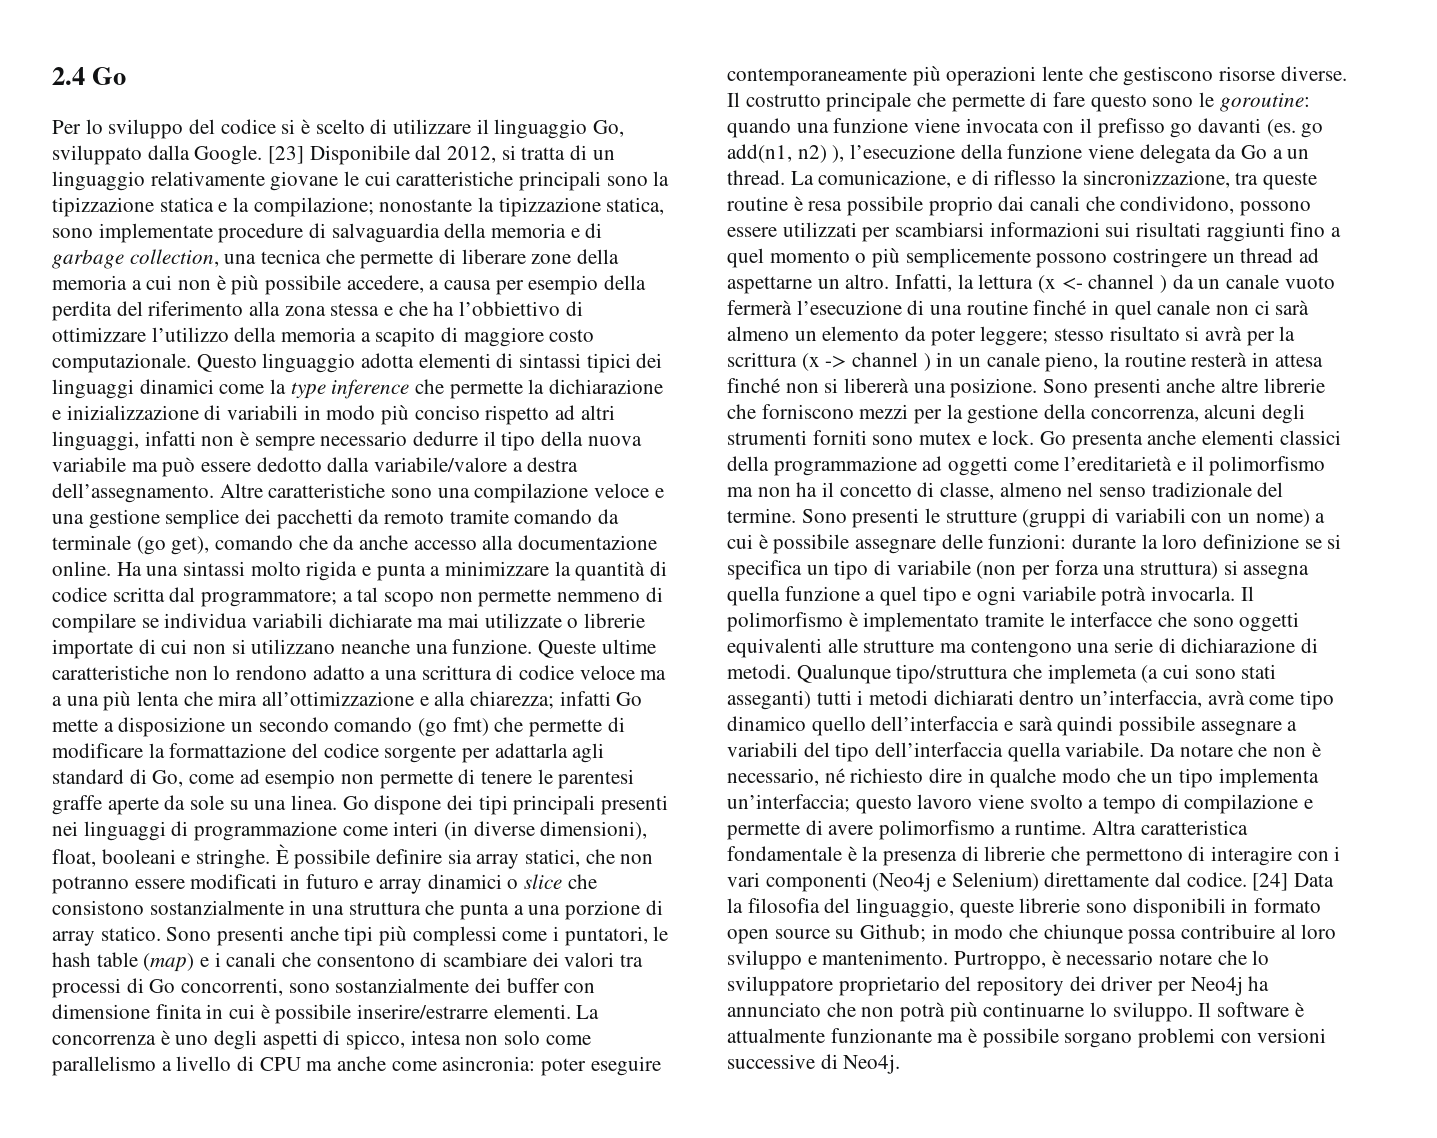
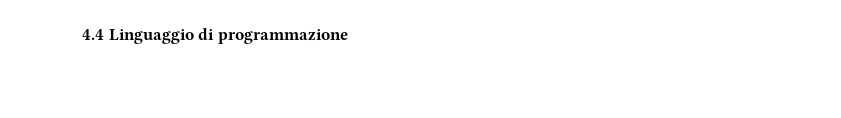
- 2.4 Go
- Per lo sviluppo del codice si è scelto di utilizzare il linguaggio Go, sviluppato dalla Google. [23] Disponibile dal 2012, si tratta di un linguaggio relativamente giovane le cui caratteristiche principali sono la tipizzazione statica e la compilazione; nonostante la tipizzazione statica, sono implementate procedure di salvaguardia della memoria e di garbage collection, una tecnica che permette di liberare zone della memoria a cui non è più possibile accedere, a causa per esempio della perdita del riferimento alla zona stessa e che ha l’obbiettivo di ottimizzare l’utilizzo della memoria a scapito di maggiore costo computazionale. Questo linguaggio adotta elementi di sintassi tipici dei linguaggi dinamici come la type inference che permette la dichiarazione e inizializzazione di variabili in modo più conciso rispetto ad altri linguaggi, infatti non è sempre necessario dedurre il tipo della nuova variabile ma può essere dedotto dalla variabile/valore a destra dell’assegnamento. Altre caratteristiche sono una compilazione veloce e una gestione semplice dei pacchetti da remoto tramite comando da terminale (go get), comando che da anche accesso alla documentazione online. Ha una sintassi molto rigida e punta a minimizzare la quantità di codice scritta dal programmatore; a tal scopo non permette nemmeno di compilare se individua variabili dichiarate ma mai utilizzate o librerie importate di cui non si utilizzano neanche una funzione. Queste ultime caratteristiche non lo rendono adatto a una scrittura di codice veloce ma a una più lenta che mira all’ottimizzazione e alla chiarezza; infatti Go mette a disposizione un secondo comando (go fmt) che permette di modificare la formattazione del codice sorgente per adattarla agli standard di Go, come ad esempio non permette di tenere le parentesi graffe aperte da sole su una linea. Go dispone dei tipi principali presenti nei linguaggi di programmazione come interi (in diverse dimensioni), float, booleani e stringhe. È possibile definire sia array statici, che non potranno essere modificati in futuro e array dinamici o slice che consistono sostanzialmente in una struttura che punta a una porzione di array statico. Sono presenti anche tipi più complessi come i puntatori, le hash table (map) e i canali che consentono di scambiare dei valori tra processi di Go concorrenti, sono sostanzialmente dei buffer con dimensione finita in cui è possibile inserire/estrarre elementi. La concorrenza è uno degli aspetti di spicco, intesa non solo come parallelismo a livello di CPU ma anche come asincronia: poter eseguire contemporaneamente più operazioni lente che gestiscono risorse diverse. Il costrutto principale che permette di fare questo sono le goroutine: quando una funzione viene invocata con il prefisso go davanti (es. go add(n1, n2) ), l’esecuzione della funzione viene delegata da Go a un thread. La comunicazione, e di riflesso la sincronizzazione, tra queste routine è resa possibile proprio dai canali che condividono, possono essere utilizzati per scambiarsi informazioni sui risultati raggiunti fino a quel momento o più semplicemente possono costringere un thread ad aspettarne un altro. Infatti, la lettura (x <- channel ) da un canale vuoto fermerà l’esecuzione di una routine finché in quel canale non ci sarà almeno un elemento da poter leggere; stesso risultato si avrà per la scrittura (x -> channel ) in un canale pieno, la routine resterà in attesa finché non si libererà una posizione. Sono presenti anche altre librerie che forniscono mezzi per la gestione della concorrenza, alcuni degli strumenti forniti sono mutex e lock. Go presenta anche elementi classici della programmazione ad oggetti come l’ereditarietà e il polimorfismo ma non ha il concetto di classe, almeno nel senso tradizionale del termine. Sono presenti le strutture (gruppi di variabili con un nome) a cui è possibile assegnare delle funzioni: durante la loro definizione se si specifica un tipo di variabile (non per forza una struttura) si assegna quella funzione a quel tipo e ogni variabile potrà invocarla. Il polimorfismo è implementato tramite le interfacce che sono oggetti equivalenti alle strutture ma contengono una serie di dichiarazione di metodi. Qualunque tipo/struttura che implemeta (a cui sono stati asseganti) tutti i metodi dichiarati dentro un’interfaccia, avrà come tipo dinamico quello dell’interfaccia e sarà quindi possibile assegnare a variabili del tipo dell’interfaccia quella variabile. Da notare che non è necessario, né richiesto dire in qualche modo che un tipo implementa un’interfaccia; questo lavoro viene svolto a tempo di compilazione e permette di avere polimorfismo a runtime. Altra caratteristica fondamentale è la presenza di librerie che permettono di interagire con i vari componenti (Neo4j e Selenium) direttamente dal codice. [24] Data la filosofia del linguaggio, queste librerie sono disponibili in formato open source su Github; in modo che chiunque possa contribuire al loro sviluppo e mantenimento. Purtroppo, è necessario notare che lo sviluppatore proprietario del repository dei driver per Neo4j ha annunciato che non potrà più continuarne lo sviluppo. Il software è attualmente funzionante ma è possibile sorgano problemi con versioni successive di Neo4j.
+ 4.4 Linguaggio di programmazione

